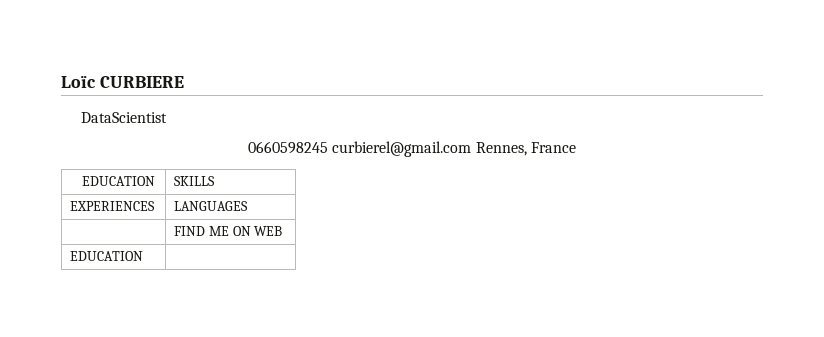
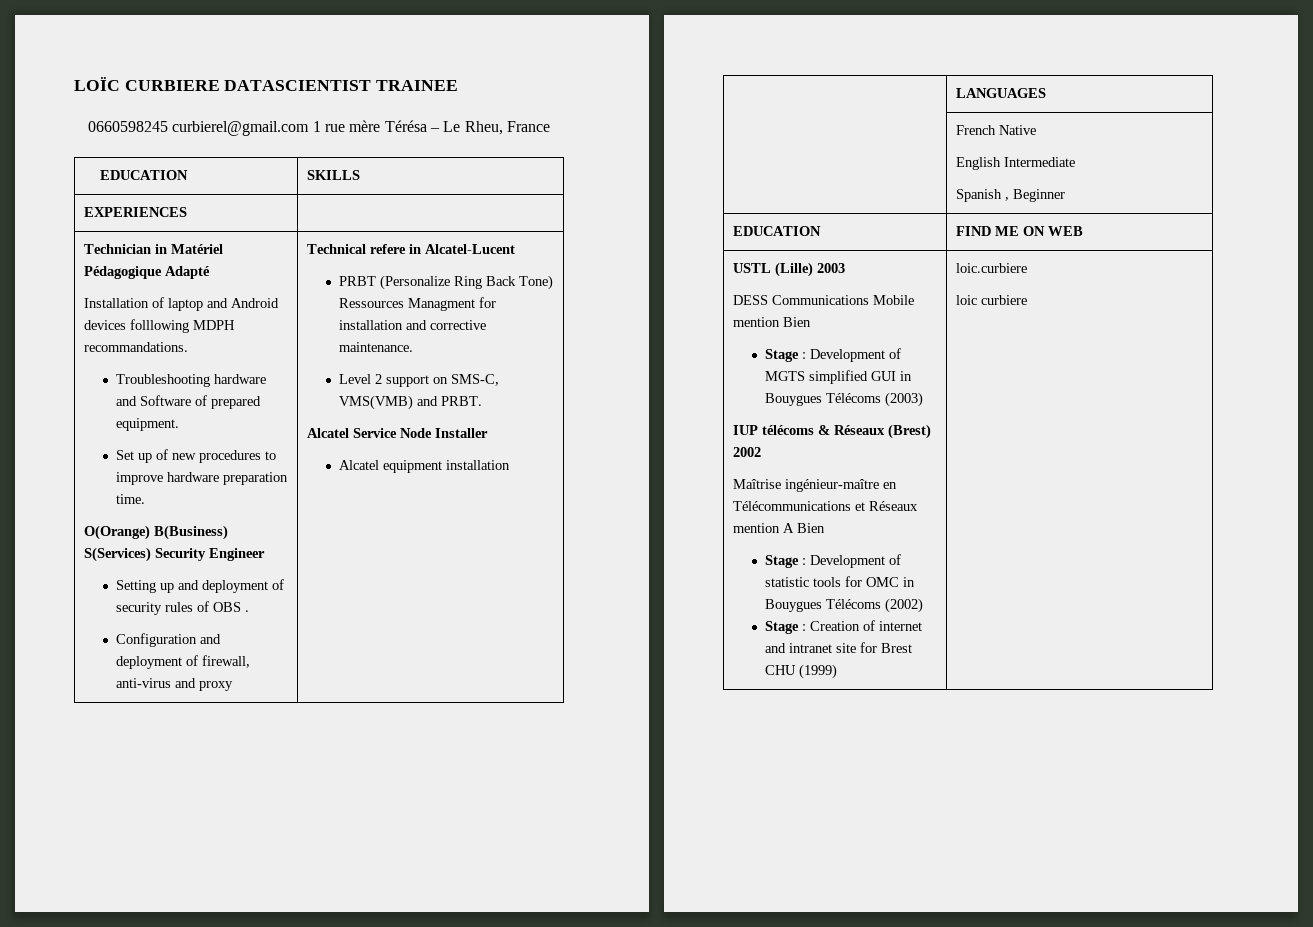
- Loïc CURBIERE
- DataScientist
+ LOÏC CURBIERE DATASCIENTIST TRAINEE
- 0660598245 curbierel@gmail.com Rennes, France
+ 0660598245 curbierel@gmail.com 1 rue mère Térésa – Le Rheu, France
  EDUCATION | SKILLS
- EXPERIENCES | LANGUAGES
- | FIND ME ON WEB
- EDUCATION |
+ EXPERIENCES |
+ Technician in Matériel Pédagogique Adapté
+ Installation of laptop and Android devices folllowing MDPH recommandations.
+ Troubleshooting hardware and Software of prepared equipment.
+ Set up of new procedures to improve hardware preparation time.
+ O(Orange) B(Business) S(Services) Security Engineer
+ Setting up and deployment of security rules of OBS .
+ Configuration and deployment of firewall, anti-virus and proxy | Technical refere in Alcatel-Lucent
+ PRBT (Personalize Ring Back Tone) Ressources Managment for installation and corrective maintenance.
+ Level 2 support on SMS-C, VMS(VMB) and PRBT.
+ Alcatel Service Node Installer
+ Alcatel equipment installation
+ | LANGUAGES
+ | French Native
+ English Intermediate
+ Spanish , Beginner
+ EDUCATION | FIND ME ON WEB
+ USTL (Lille) 2003
+ DESS Communications Mobile mention Bien
+ Stage : Development of MGTS simplified GUI in Bouygues Télécoms (2003)
+ IUP télécoms & Réseaux (Brest) 2002
+ Maîtrise ingénieur-maître en Télécommunications et Réseaux mention A Bien
+ Stage : Development of statistic tools for OMC in Bouygues Télécoms (2002)
+ Stage : Creation of internet and intranet site for Brest CHU (1999) | loic.curbiere
+ loic curbiere

